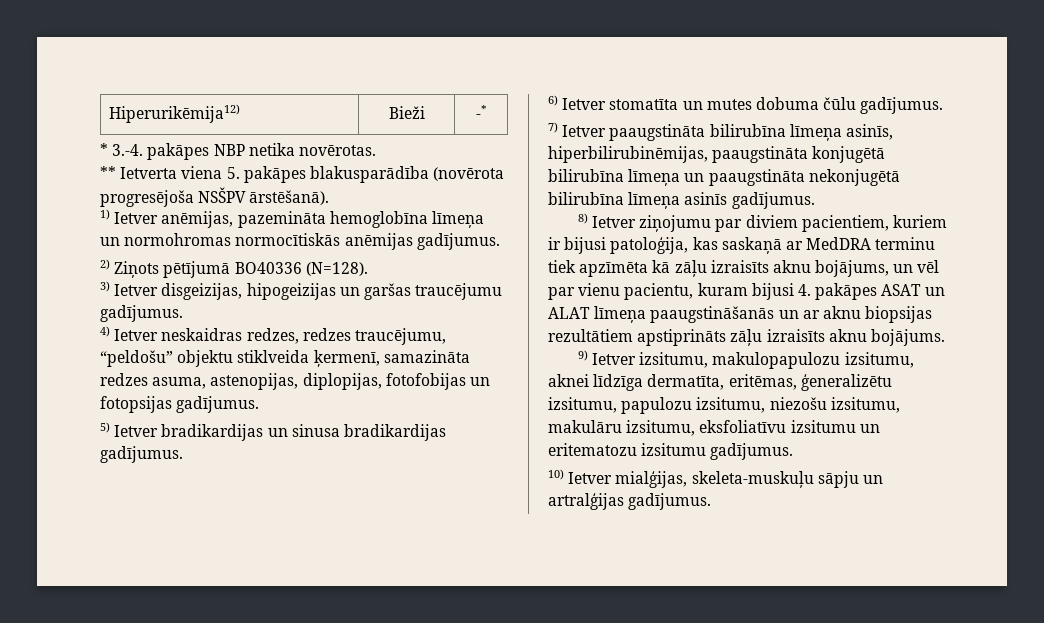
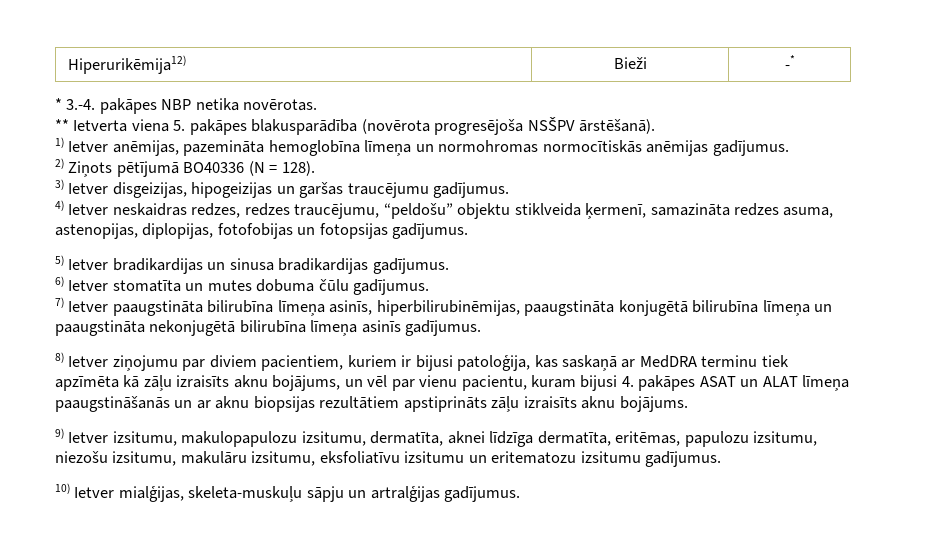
- 2) Ziņots pētījumā BO40336 (N=128).
+ 2) Ziņots pētījumā BO40336 (N = 128).
- 9) Ietver izsitumu, makulopapulozu izsitumu, aknei līdzīga dermatīta, eritēmas, ģeneralizētu izsitumu, papulozu izsitumu, niezošu izsitumu, makulāru izsitumu, eksfoliatīvu izsitumu un eritematozu izsitumu gadījumus.
+ 9) Ietver izsitumu, makulopapulozu izsitumu, dermatīta, aknei līdzīga dermatīta, eritēmas, papulozu izsitumu, niezošu izsitumu, makulāru izsitumu, eksfoliatīvu izsitumu un eritematozu izsitumu gadījumus.

